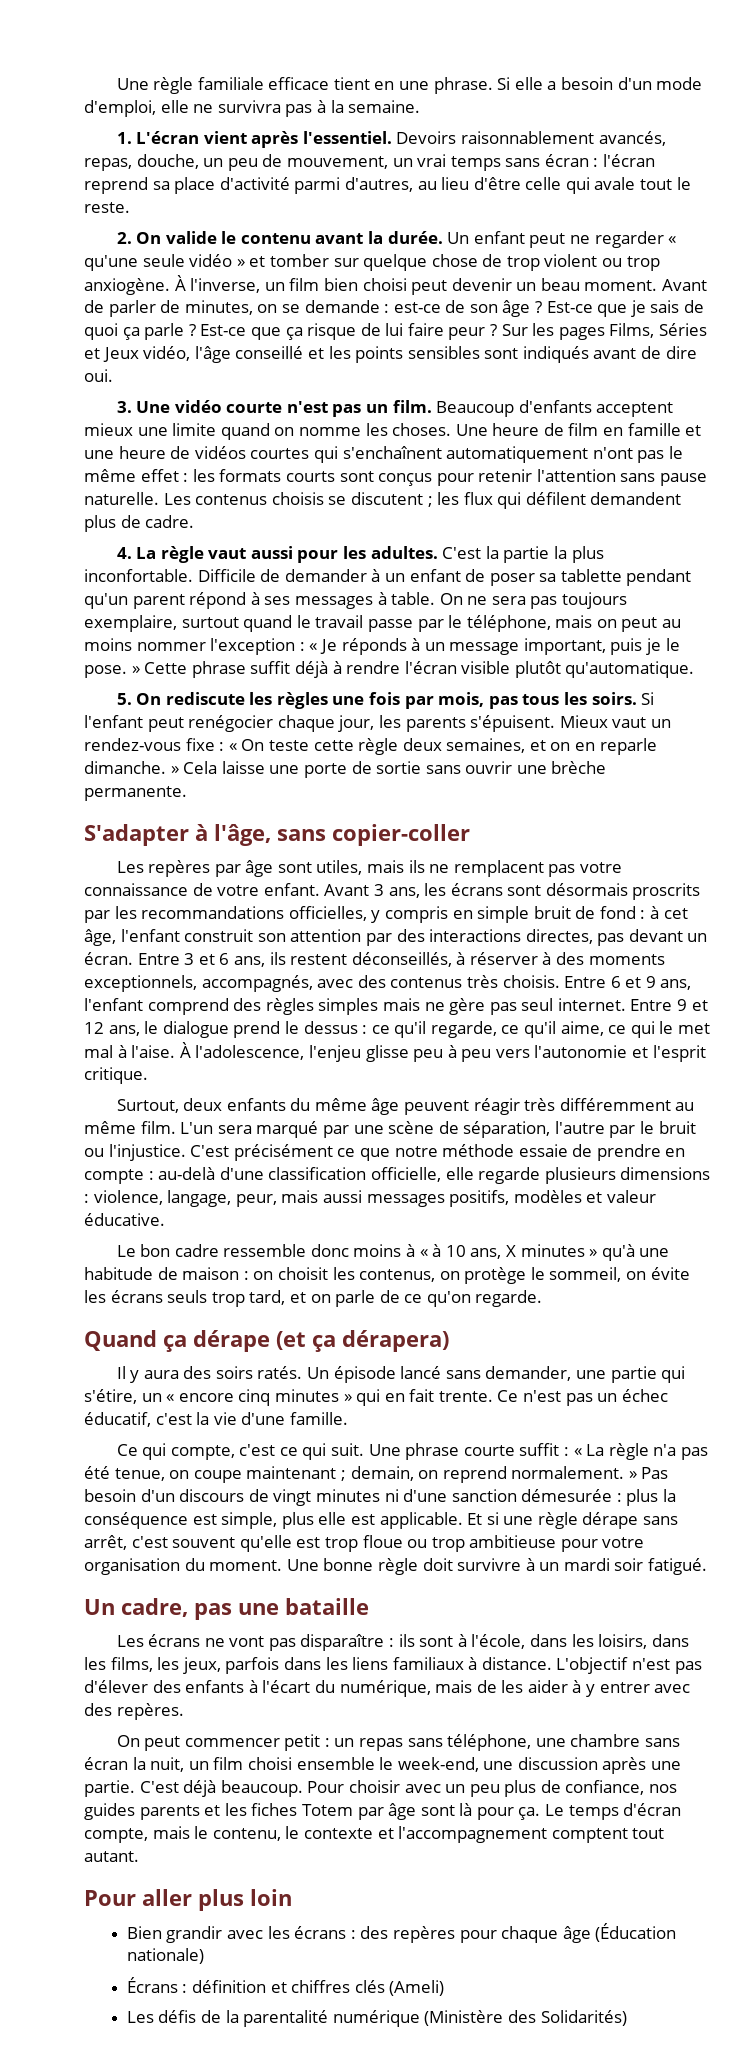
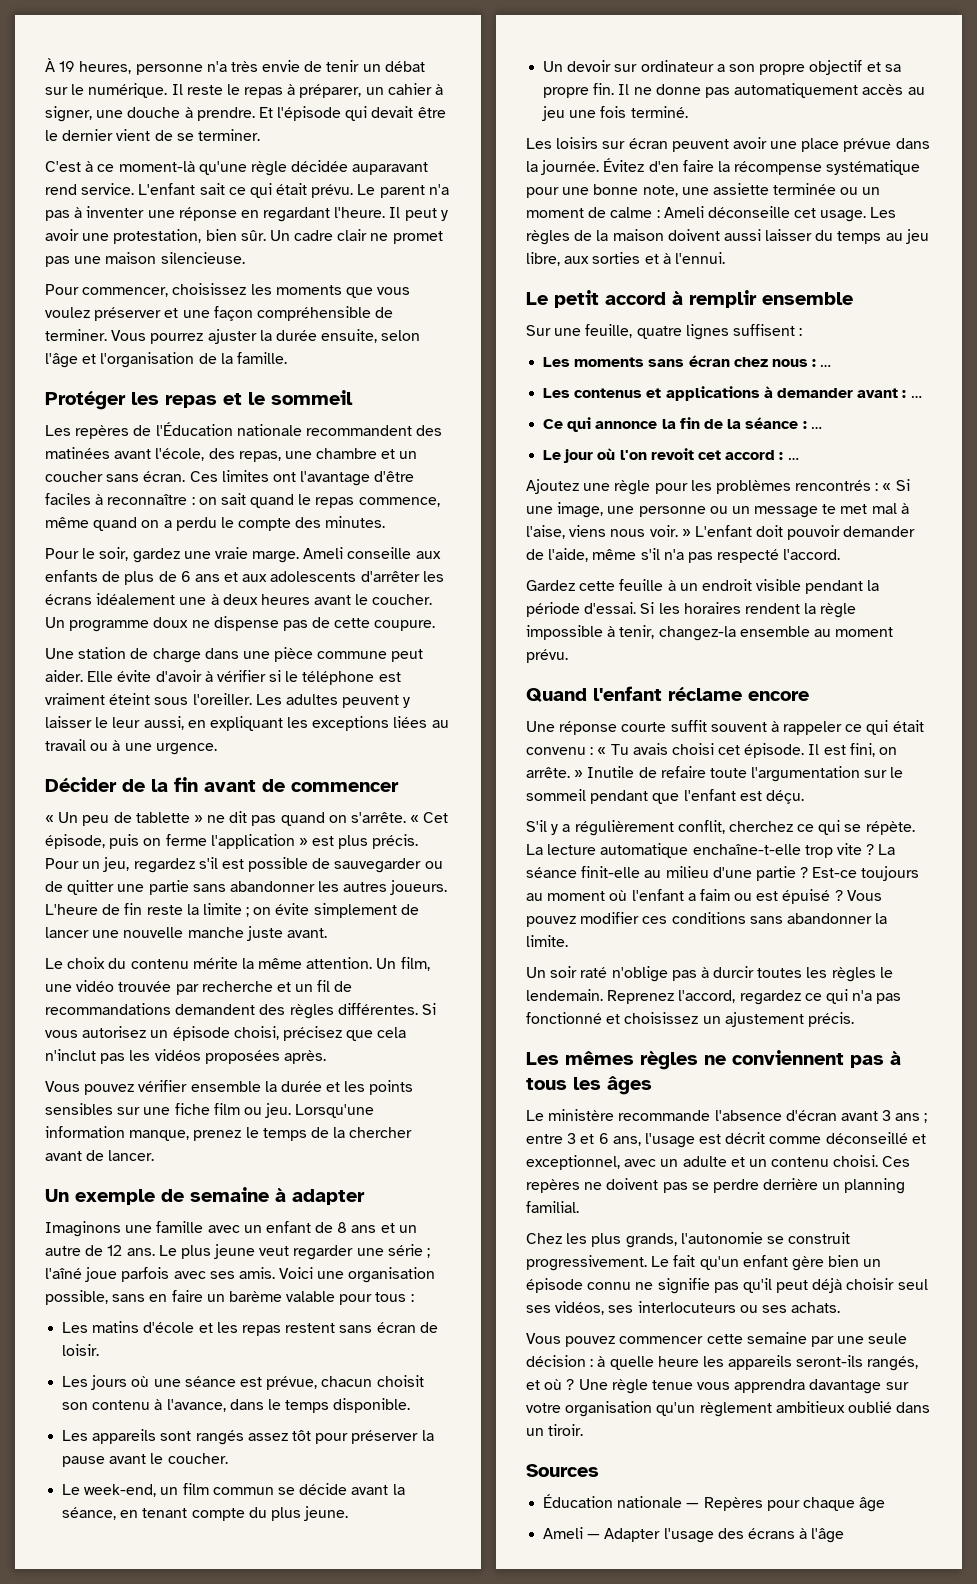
- Une règle familiale efficace tient en une phrase. Si elle a besoin d'un mode d'emploi, elle ne survivra pas à la semaine.
- 1. L'écran vient après l'essentiel. Devoirs raisonnablement avancés, repas, douche, un peu de mouvement, un vrai temps sans écran : l'écran reprend sa place d'activité parmi d'autres, au lieu d'être celle qui avale tout le reste.
- 2. On valide le contenu avant la durée. Un enfant peut ne regarder « qu'une seule vidéo » et tomber sur quelque chose de trop violent ou trop anxiogène. À l'inverse, un film bien choisi peut devenir un beau moment. Avant de parler de minutes, on se demande : est-ce de son âge ? Est-ce que je sais de quoi ça parle ? Est-ce que ça risque de lui faire peur ? Sur les pages Films, Séries et Jeux vidéo, l'âge conseillé et les points sensibles sont indiqués avant de dire oui.
- 3. Une vidéo courte n'est pas un film. Beaucoup d'enfants acceptent mieux une limite quand on nomme les choses. Une heure de film en famille et une heure de vidéos courtes qui s'enchaînent automatiquement n'ont pas le même effet : les formats courts sont conçus pour retenir l'attention sans pause naturelle. Les contenus choisis se discutent ; les flux qui défilent demandent plus de cadre.
- 4. La règle vaut aussi pour les adultes. C'est la partie la plus inconfortable. Difficile de demander à un enfant de poser sa tablette pendant qu'un parent répond à ses messages à table. On ne sera pas toujours exemplaire, surtout quand le travail passe par le téléphone, mais on peut au moins nommer l'exception : « Je réponds à un message important, puis je le pose. » Cette phrase suffit déjà à rendre l'écran visible plutôt qu'automatique.
- 5. On rediscute les règles une fois par mois, pas tous les soirs. Si l'enfant peut renégocier chaque jour, les parents s'épuisent. Mieux vaut un rendez-vous fixe : « On teste cette règle deux semaines, et on en reparle dimanche. » Cela laisse une porte de sortie sans ouvrir une brèche permanente.
- S'adapter à l'âge, sans copier-coller
- Les repères par âge sont utiles, mais ils ne remplacent pas votre connaissance de votre enfant. Avant 3 ans, les écrans sont désormais proscrits par les recommandations officielles, y compris en simple bruit de fond : à cet âge, l'enfant construit son attention par des interactions directes, pas devant un écran. Entre 3 et 6 ans, ils restent déconseillés, à réserver à des moments exceptionnels, accompagnés, avec des contenus très choisis. Entre 6 et 9 ans, l'enfant comprend des règles simples mais ne gère pas seul internet. Entre 9 et 12 ans, le dialogue prend le dessus : ce qu'il regarde, ce qu'il aime, ce qui le met mal à l'aise. À l'adolescence, l'enjeu glisse peu à peu vers l'autonomie et l'esprit critique.
- Surtout, deux enfants du même âge peuvent réagir très différemment au même film. L'un sera marqué par une scène de séparation, l'autre par le bruit ou l'injustice. C'est précisément ce que notre méthode essaie de prendre en compte : au-delà d'une classification officielle, elle regarde plusieurs dimensions : violence, langage, peur, mais aussi messages positifs, modèles et valeur éducative.
- Le bon cadre ressemble donc moins à « à 10 ans, X minutes » qu'à une habitude de maison : on choisit les contenus, on protège le sommeil, on évite les écrans seuls trop tard, et on parle de ce qu'on regarde.
- Quand ça dérape (et ça dérapera)
- Il y aura des soirs ratés. Un épisode lancé sans demander, une partie qui s'étire, un « encore cinq minutes » qui en fait trente. Ce n'est pas un échec éducatif, c'est la vie d'une famille.
- Ce qui compte, c'est ce qui suit. Une phrase courte suffit : « La règle n'a pas été tenue, on coupe maintenant ; demain, on reprend normalement. » Pas besoin d'un discours de vingt minutes ni d'une sanction démesurée : plus la conséquence est simple, plus elle est applicable. Et si une règle dérape sans arrêt, c'est souvent qu'elle est trop floue ou trop ambitieuse pour votre organisation du moment. Une bonne règle doit survivre à un mardi soir fatigué.
- Un cadre, pas une bataille
- Les écrans ne vont pas disparaître : ils sont à l'école, dans les loisirs, dans les films, les jeux, parfois dans les liens familiaux à distance. L'objectif n'est pas d'élever des enfants à l'écart du numérique, mais de les aider à y entrer avec des repères.
- On peut commencer petit : un repas sans téléphone, une chambre sans écran la nuit, un film choisi ensemble le week-end, une discussion après une partie. C'est déjà beaucoup. Pour choisir avec un peu plus de confiance, nos guides parents et les fiches Totem par âge sont là pour ça. Le temps d'écran compte, mais le contenu, le contexte et l'accompagnement comptent tout autant.
- Pour aller plus loin
- Bien grandir avec les écrans : des repères pour chaque âge (Éducation nationale)
- Écrans : définition et chiffres clés (Ameli)
- Les défis de la parentalité numérique (Ministère des Solidarités)
+ À 19 heures, personne n'a très envie de tenir un débat sur le numérique. Il reste le repas à préparer, un cahier à signer, une douche à prendre. Et l'épisode qui devait être le dernier vient de se terminer.
+ C'est à ce moment-là qu'une règle décidée auparavant rend service. L'enfant sait ce qui était prévu. Le parent n'a pas à inventer une réponse en regardant l'heure. Il peut y avoir une protestation, bien sûr. Un cadre clair ne promet pas une maison silencieuse.
+ Pour commencer, choisissez les moments que vous voulez préserver et une façon compréhensible de terminer. Vous pourrez ajuster la durée ensuite, selon l'âge et l'organisation de la famille.
+ Protéger les repas et le sommeil
+ Les repères de l'Éducation nationale recommandent des matinées avant l'école, des repas, une chambre et un coucher sans écran. Ces limites ont l'avantage d'être faciles à reconnaître : on sait quand le repas commence, même quand on a perdu le compte des minutes.
+ Pour le soir, gardez une vraie marge. Ameli conseille aux enfants de plus de 6 ans et aux adolescents d'arrêter les écrans idéalement une à deux heures avant le coucher. Un programme doux ne dispense pas de cette coupure.
+ Une station de charge dans une pièce commune peut aider. Elle évite d'avoir à vérifier si le téléphone est vraiment éteint sous l'oreiller. Les adultes peuvent y laisser le leur aussi, en expliquant les exceptions liées au travail ou à une urgence.
+ Décider de la fin avant de commencer
+ « Un peu de tablette » ne dit pas quand on s'arrête. « Cet épisode, puis on ferme l'application » est plus précis. Pour un jeu, regardez s'il est possible de sauvegarder ou de quitter une partie sans abandonner les autres joueurs. L'heure de fin reste la limite ; on évite simplement de lancer une nouvelle manche juste avant.
+ Le choix du contenu mérite la même attention. Un film, une vidéo trouvée par recherche et un fil de recommandations demandent des règles différentes. Si vous autorisez un épisode choisi, précisez que cela n'inclut pas les vidéos proposées après.
+ Vous pouvez vérifier ensemble la durée et les points sensibles sur une fiche film ou jeu. Lorsqu'une information manque, prenez le temps de la chercher avant de lancer.
+ Un exemple de semaine à adapter
+ Imaginons une famille avec un enfant de 8 ans et un autre de 12 ans. Le plus jeune veut regarder une série ; l'aîné joue parfois avec ses amis. Voici une organisation possible, sans en faire un barème valable pour tous :
+ Les matins d'école et les repas restent sans écran de loisir.
+ Les jours où une séance est prévue, chacun choisit son contenu à l'avance, dans le temps disponible.
+ Les appareils sont rangés assez tôt pour préserver la pause avant le coucher.
+ Le week-end, un film commun se décide avant la séance, en tenant compte du plus jeune.
+ Un devoir sur ordinateur a son propre objectif et sa propre fin. Il ne donne pas automatiquement accès au jeu une fois terminé.
+ Les loisirs sur écran peuvent avoir une place prévue dans la journée. Évitez d'en faire la récompense systématique pour une bonne note, une assiette terminée ou un moment de calme : Ameli déconseille cet usage. Les règles de la maison doivent aussi laisser du temps au jeu libre, aux sorties et à l'ennui.
+ Le petit accord à remplir ensemble
+ Sur une feuille, quatre lignes suffisent :
+ Les moments sans écran chez nous : …
+ Les contenus et applications à demander avant : …
+ Ce qui annonce la fin de la séance : …
+ Le jour où l'on revoit cet accord : …
+ Ajoutez une règle pour les problèmes rencontrés : « Si une image, une personne ou un message te met mal à l'aise, viens nous voir. » L'enfant doit pouvoir demander de l'aide, même s'il n'a pas respecté l'accord.
+ Gardez cette feuille à un endroit visible pendant la période d'essai. Si les horaires rendent la règle impossible à tenir, changez-la ensemble au moment prévu.
+ Quand l'enfant réclame encore
+ Une réponse courte suffit souvent à rappeler ce qui était convenu : « Tu avais choisi cet épisode. Il est fini, on arrête. » Inutile de refaire toute l'argumentation sur le sommeil pendant que l'enfant est déçu.
+ S'il y a régulièrement conflit, cherchez ce qui se répète. La lecture automatique enchaîne-t-elle trop vite ? La séance finit-elle au milieu d'une partie ? Est-ce toujours au moment où l'enfant a faim ou est épuisé ? Vous pouvez modifier ces conditions sans abandonner la limite.
+ Un soir raté n'oblige pas à durcir toutes les règles le lendemain. Reprenez l'accord, regardez ce qui n'a pas fonctionné et choisissez un ajustement précis.
+ Les mêmes règles ne conviennent pas à tous les âges
+ Le ministère recommande l'absence d'écran avant 3 ans ; entre 3 et 6 ans, l'usage est décrit comme déconseillé et exceptionnel, avec un adulte et un contenu choisi. Ces repères ne doivent pas se perdre derrière un planning familial.
+ Chez les plus grands, l'autonomie se construit progressivement. Le fait qu'un enfant gère bien un épisode connu ne signifie pas qu'il peut déjà choisir seul ses vidéos, ses interlocuteurs ou ses achats.
+ Vous pouvez commencer cette semaine par une seule décision : à quelle heure les appareils seront-ils rangés, et où ? Une règle tenue vous apprendra davantage sur votre organisation qu'un règlement ambitieux oublié dans un tiroir.
+ Sources
+ Éducation nationale — Repères pour chaque âge
+ Ameli — Adapter l'usage des écrans à l'âge

